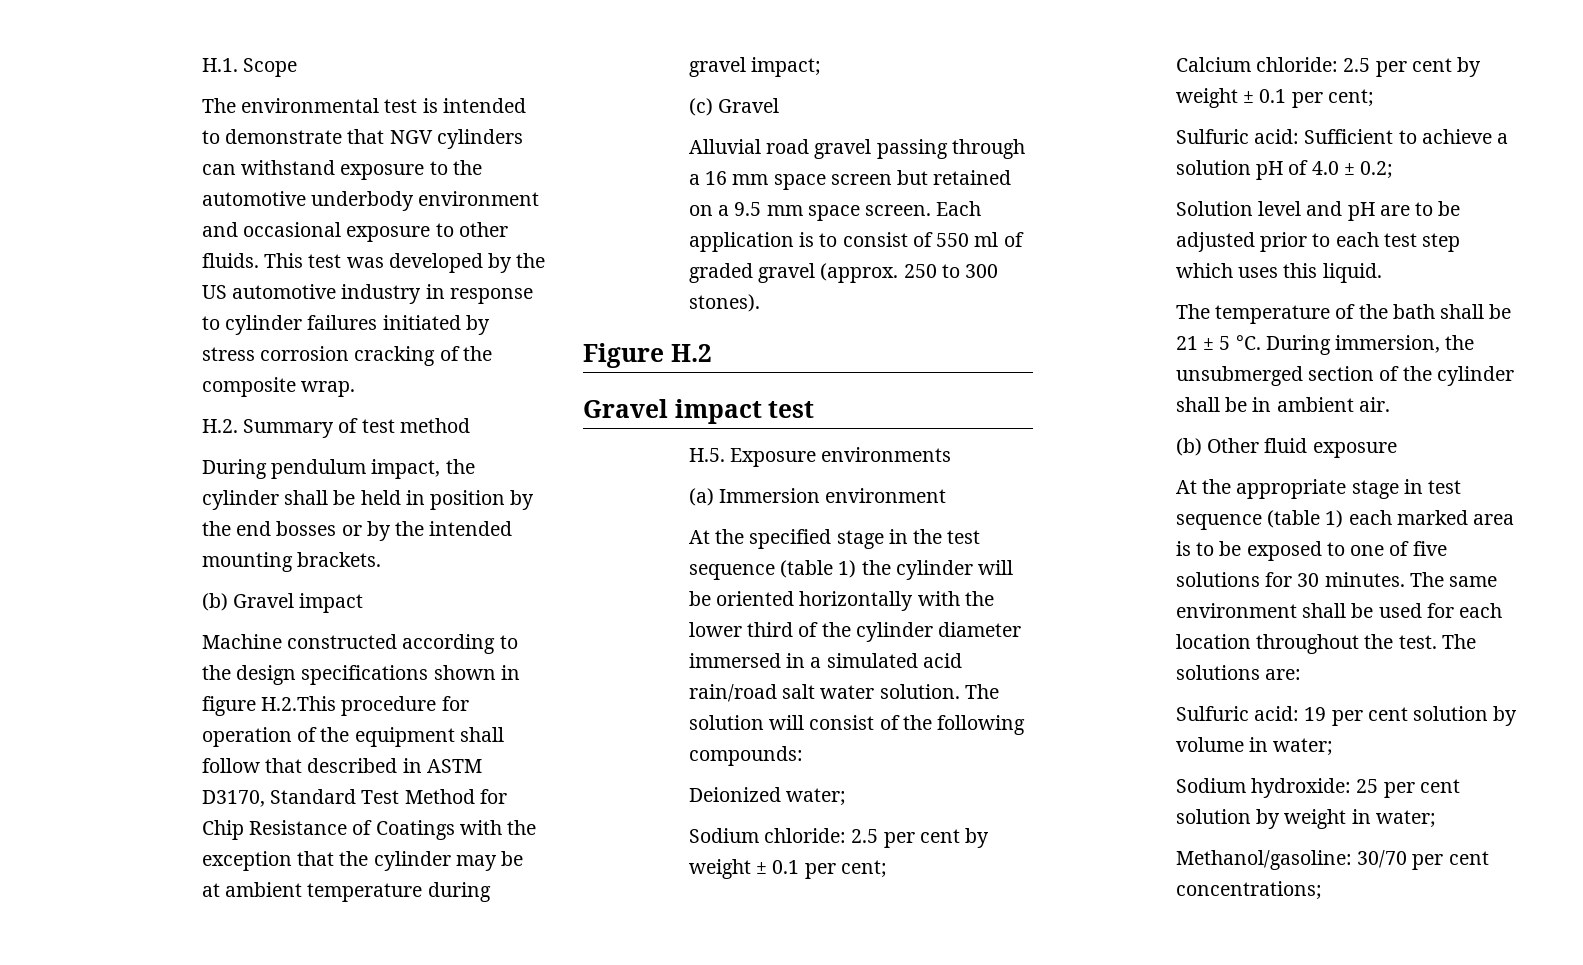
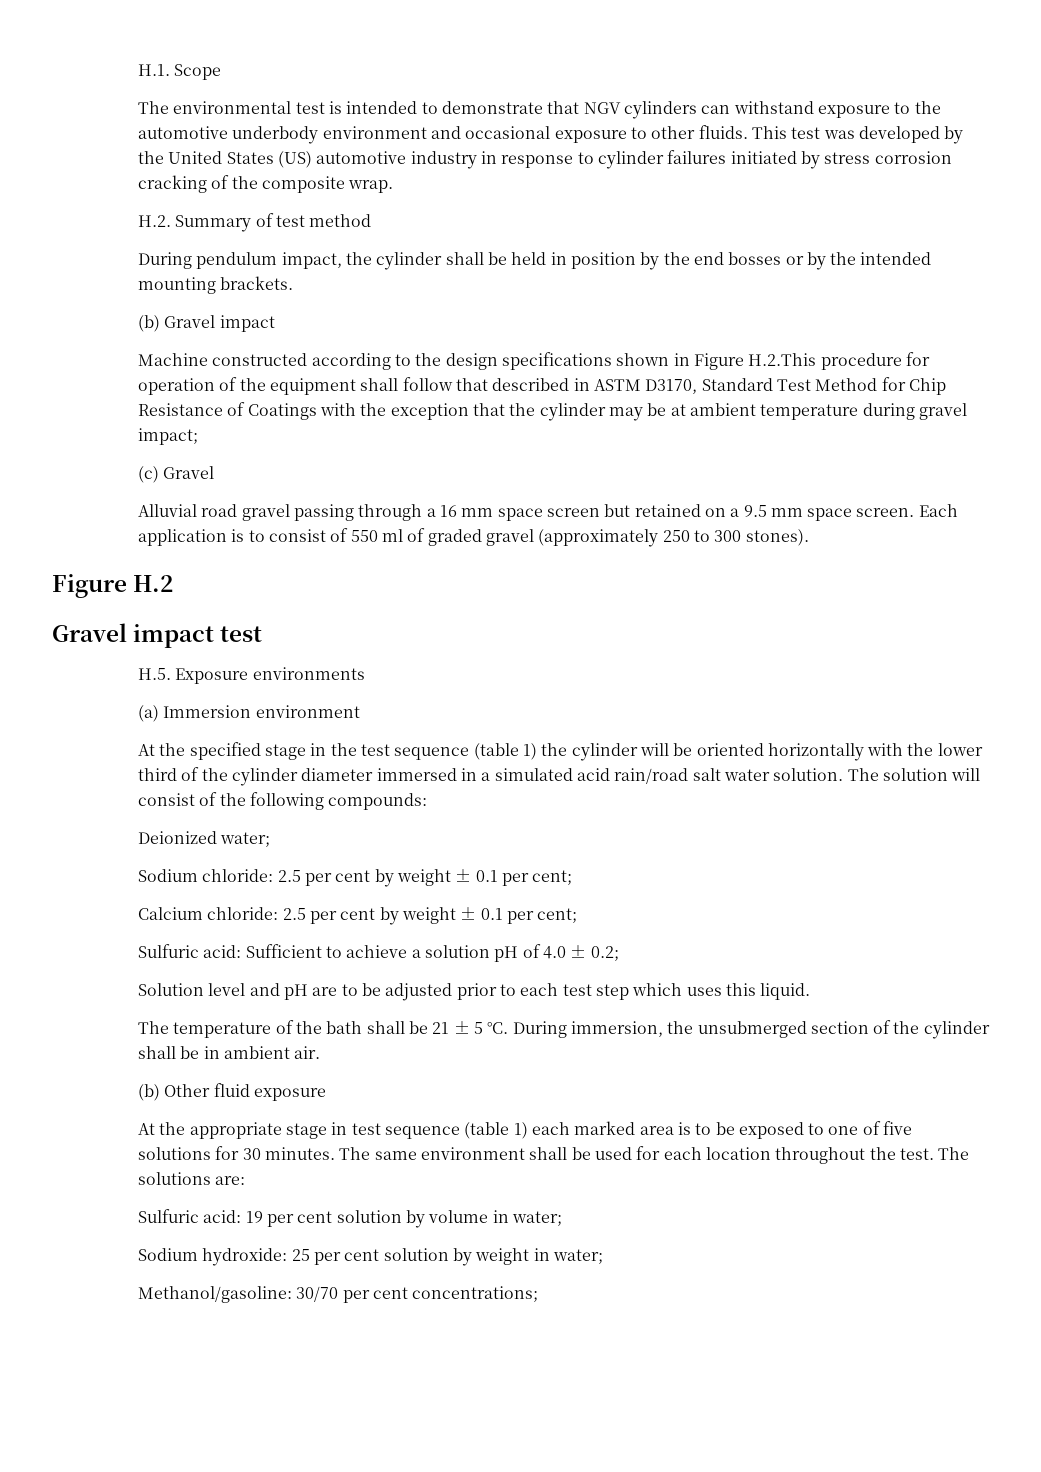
- This test was developed by the US automotive industry in response to cylinder failures initiated by stress corrosion cracking of the composite wrap.
+ This test was developed by the United States (US) automotive industry in response to cylinder failures initiated by stress corrosion cracking of the composite wrap.
- Machine constructed according to the design specifications shown in figure H.2.This procedure for operation of the equipment shall follow that described in ASTM D3170, Standard Test Method for Chip Resistance of Coatings with the exception that the cylinder may be at ambient temperature during gravel impact;
+ Machine constructed according to the design specifications shown in Figure H.2.This procedure for operation of the equipment shall follow that described in ASTM D3170, Standard Test Method for Chip Resistance of Coatings with the exception that the cylinder may be at ambient temperature during gravel impact;
- Each application is to consist of 550 ml of graded gravel (approx. 250 to 300 stones).
+ Each application is to consist of 550 ml of graded gravel (approximately 250 to 300 stones).

